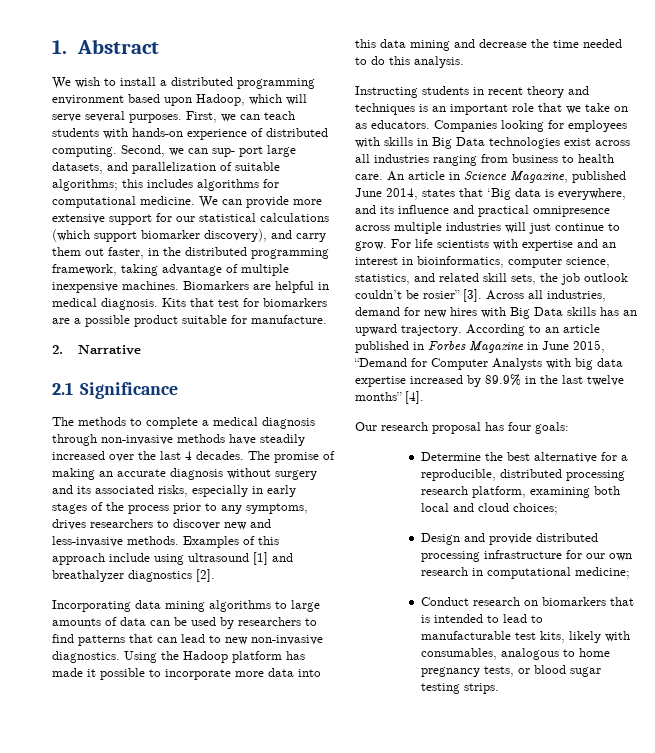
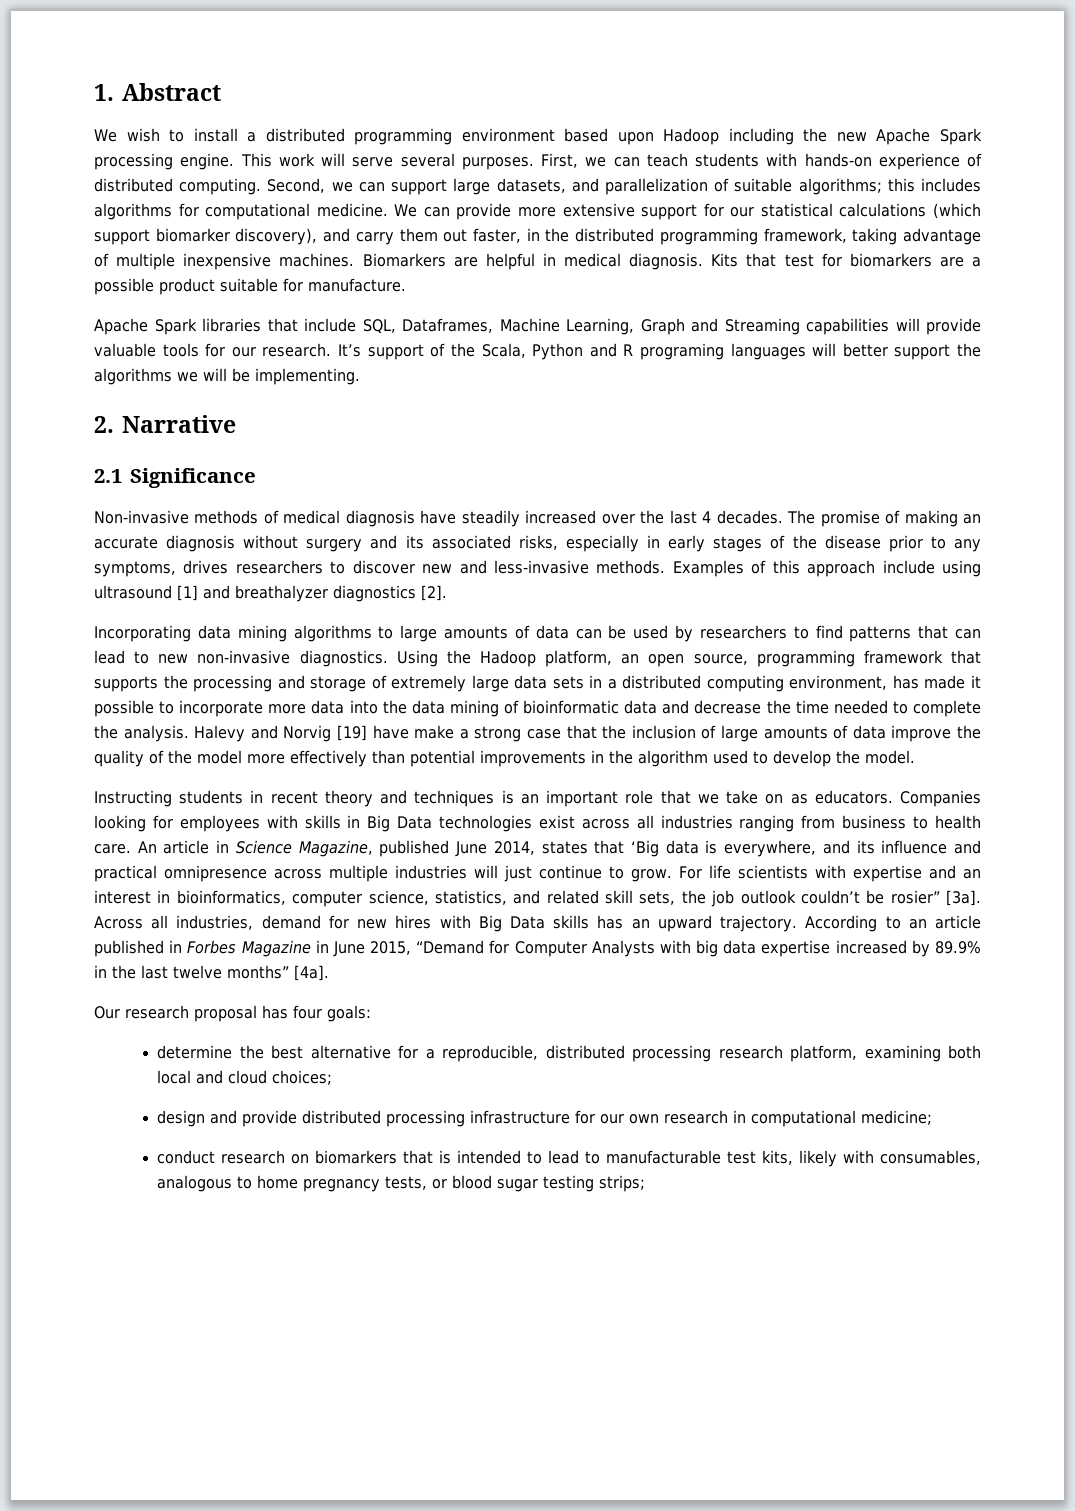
- We wish to install a distributed programming environment based upon Hadoop, which will serve several purposes.
+ We wish to install a distributed programming environment based upon Hadoop including the new Apache Spark processing engine. This work will serve several purposes.
- Second, we can sup- port large datasets, and parallelization of suitable algorithms; this includes algorithms for computational medicine.
+ Second, we can support large datasets, and parallelization of suitable algorithms; this includes algorithms for computational medicine.
+ Apache Spark libraries that include SQL, Dataframes, Machine Learning, Graph and Streaming capabilities will provide valuable tools for our research. It’s support of the Scala, Python and R programing languages will better support the algorithms we will be implementing.
  2. Narrative
  2.1 Significance
- The methods to complete a medical diagnosis through non-invasive methods have steadily increased over the last 4 decades.
+ Non-invasive methods of medical diagnosis have steadily increased over the last 4 decades.
- The promise of making an accurate diagnosis without surgery and its associated risks, especially in early stages of the process prior to any symptoms, drives researchers to discover new and less-invasive methods.
+ The promise of making an accurate diagnosis without surgery and its associated risks, especially in early stages of the disease prior to any symptoms, drives researchers to discover new and less-invasive methods.
- Using the Hadoop platform has made it possible to incorporate more data into this data mining and decrease the time needed to do this analysis.
+ Using the Hadoop platform, an open source, programming framework that supports the processing and storage of extremely large data sets in a distributed computing environment, has made it possible to incorporate more data into the data mining of bioinformatic data and decrease the time needed to complete the analysis. Halevy and Norvig [19] have make a strong case that the inclusion of large amounts of data improve the quality of the model more effectively than potential improvements in the algorithm used to develop the model.
- For life scientists with expertise and an interest in bioinformatics, computer science, statistics, and related skill sets, the job outlook couldn’t be rosier” [3].
+ For life scientists with expertise and an interest in bioinformatics, computer science, statistics, and related skill sets, the job outlook couldn’t be rosier” [3a].
- According to an article published in Forbes Magazine in June 2015, “Demand for Computer Analysts with big data expertise increased by 89.9% in the last twelve months” [4].
+ According to an article published in Forbes Magazine in June 2015, “Demand for Computer Analysts with big data expertise increased by 89.9% in the last twelve months” [4a].
- Determine the best alternative for a reproducible, distributed processing research platform, examining both local and cloud choices;
+ determine the best alternative for a reproducible, distributed processing research platform, examining both local and cloud choices;
- Design and provide distributed processing infrastructure for our own research in computational medicine;
+ design and provide distributed processing infrastructure for our own research in computational medicine;
- Conduct research on biomarkers that is intended to lead to manufacturable test kits, likely with consumables, analogous to home pregnancy tests, or blood sugar testing strips.
+ conduct research on biomarkers that is intended to lead to manufacturable test kits, likely with consumables, analogous to home pregnancy tests, or blood sugar testing strips;

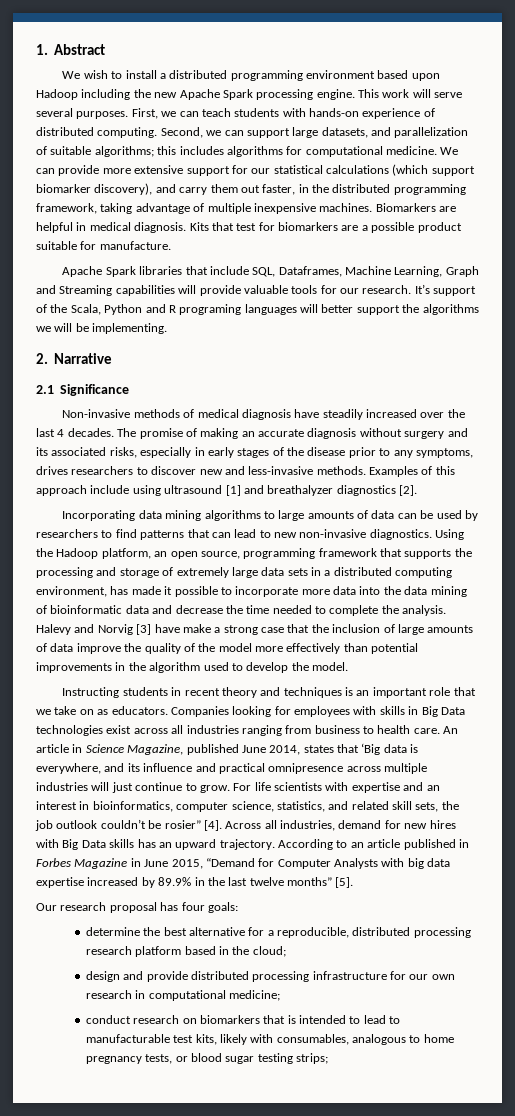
- Halevy and Norvig [19] have make a strong case that the inclusion of large amounts of data improve the quality of the model more effectively than potential improvements in the algorithm used to develop the model.
+ Halevy and Norvig [3] have make a strong case that the inclusion of large amounts of data improve the quality of the model more effectively than potential improvements in the algorithm used to develop the model.
- For life scientists with expertise and an interest in bioinformatics, computer science, statistics, and related skill sets, the job outlook couldn’t be rosier” [3a].
+ For life scientists with expertise and an interest in bioinformatics, computer science, statistics, and related skill sets, the job outlook couldn’t be rosier” [4].
- According to an article published in Forbes Magazine in June 2015, “Demand for Computer Analysts with big data expertise increased by 89.9% in the last twelve months” [4a].
+ According to an article published in Forbes Magazine in June 2015, “Demand for Computer Analysts with big data expertise increased by 89.9% in the last twelve months” [5].
- determine the best alternative for a reproducible, distributed processing research platform, examining both local and cloud choices;
+ determine the best alternative for a reproducible, distributed processing research platform based in the cloud;

